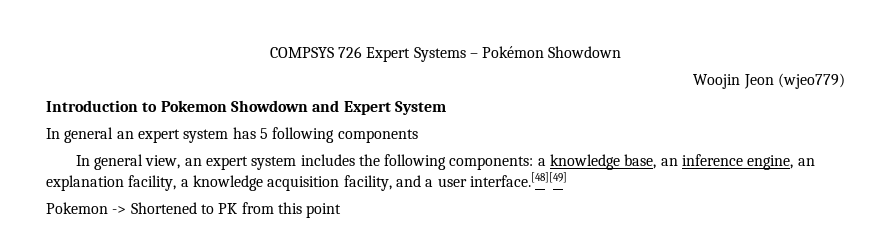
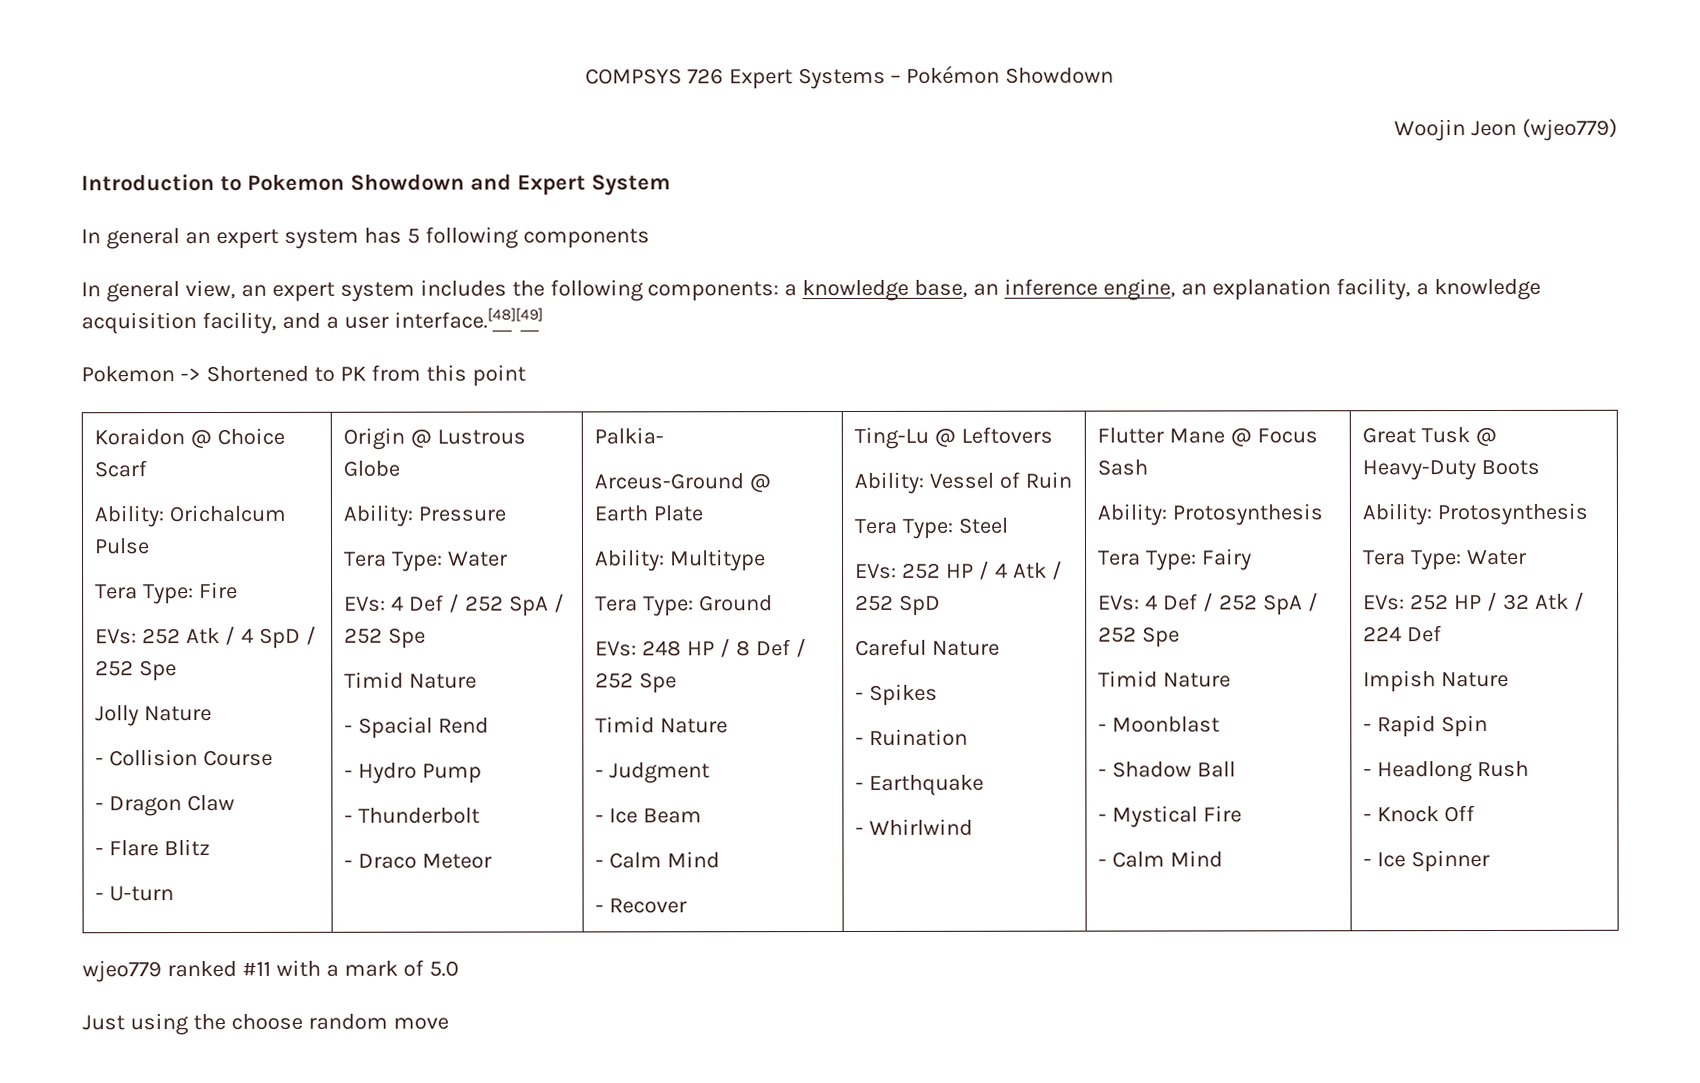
+ Koraidon @ Choice Scarf
+ Ability: Orichalcum Pulse
+ Tera Type: Fire
+ EVs: 252 Atk / 4 SpD / 252 Spe
+ Jolly Nature
+ - Collision Course
+ - Dragon Claw
+ - Flare Blitz
+ - U-turn | Origin @ Lustrous Globe
+ Ability: Pressure
+ Tera Type: Water
+ EVs: 4 Def / 252 SpA / 252 Spe
+ Timid Nature
+ - Spacial Rend
+ - Hydro Pump
+ - Thunderbolt
+ - Draco Meteor | Palkia-
+ Arceus-Ground @ Earth Plate
+ Ability: Multitype
+ Tera Type: Ground
+ EVs: 248 HP / 8 Def / 252 Spe
+ Timid Nature
+ - Judgment
+ - Ice Beam
+ - Calm Mind
+ - Recover | Ting-Lu @ Leftovers
+ Ability: Vessel of Ruin
+ Tera Type: Steel
+ EVs: 252 HP / 4 Atk / 252 SpD
+ Careful Nature
+ - Spikes
+ - Ruination
+ - Earthquake
+ - Whirlwind | Flutter Mane @ Focus Sash
+ Ability: Protosynthesis
+ Tera Type: Fairy
+ EVs: 4 Def / 252 SpA / 252 Spe
+ Timid Nature
+ - Moonblast
+ - Shadow Ball
+ - Mystical Fire
+ - Calm Mind | Great Tusk @ Heavy-Duty Boots
+ Ability: Protosynthesis
+ Tera Type: Water
+ EVs: 252 HP / 32 Atk / 224 Def
+ Impish Nature
+ - Rapid Spin
+ - Headlong Rush
+ - Knock Off
+ - Ice Spinner
+ wjeo779 ranked #11 with a mark of 5.0
+ Just using the choose random move

